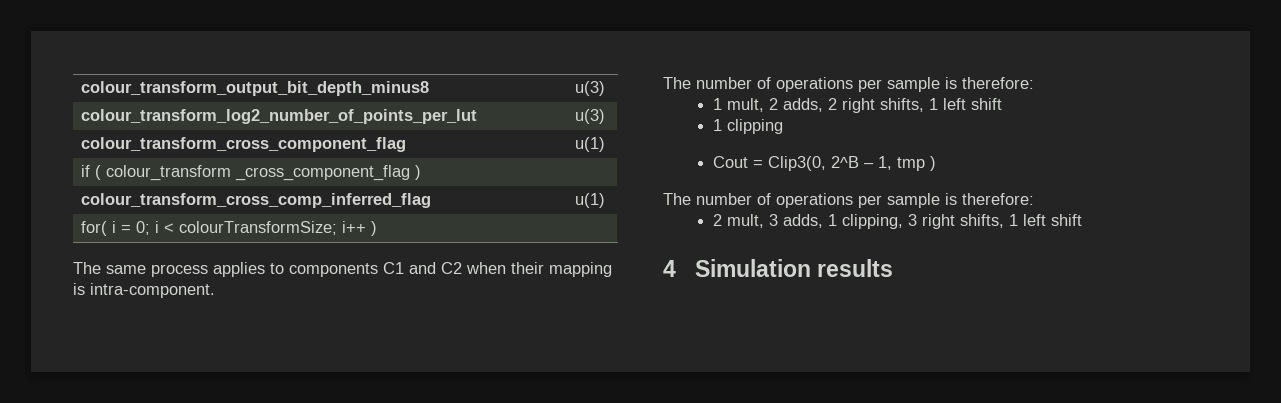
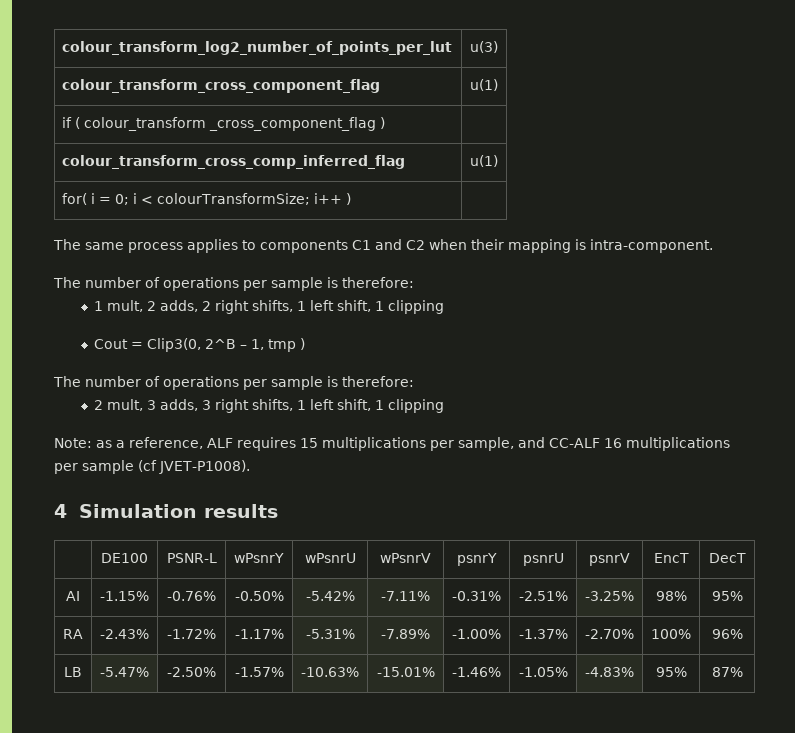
- colour_transform_output_bit_depth_minus8 | u(3)
- 1 mult, 2 adds, 2 right shifts, 1 left shift
- 1 clipping
+ 1 mult, 2 adds, 2 right shifts, 1 left shift, 1 clipping
- 2 mult, 3 adds, 1 clipping, 3 right shifts, 1 left shift
+ 2 mult, 3 adds, 3 right shifts, 1 left shift, 1 clipping
+ Note: as a reference, ALF requires 15 multiplications per sample, and CC-ALF 16 multiplications per sample (cf JVET-P1008).
  4 Simulation results
+ | DE100 | PSNR-L | wPsnrY | wPsnrU | wPsnrV | psnrY | psnrU | psnrV | EncT | DecT
+ AI | -1.15% | -0.76% | -0.50% | -5.42% | -7.11% | -0.31% | -2.51% | -3.25% | 98% | 95%
+ RA | -2.43% | -1.72% | -1.17% | -5.31% | -7.89% | -1.00% | -1.37% | -2.70% | 100% | 96%
+ LB | -5.47% | -2.50% | -1.57% | -10.63% | -15.01% | -1.46% | -1.05% | -4.83% | 95% | 87%

